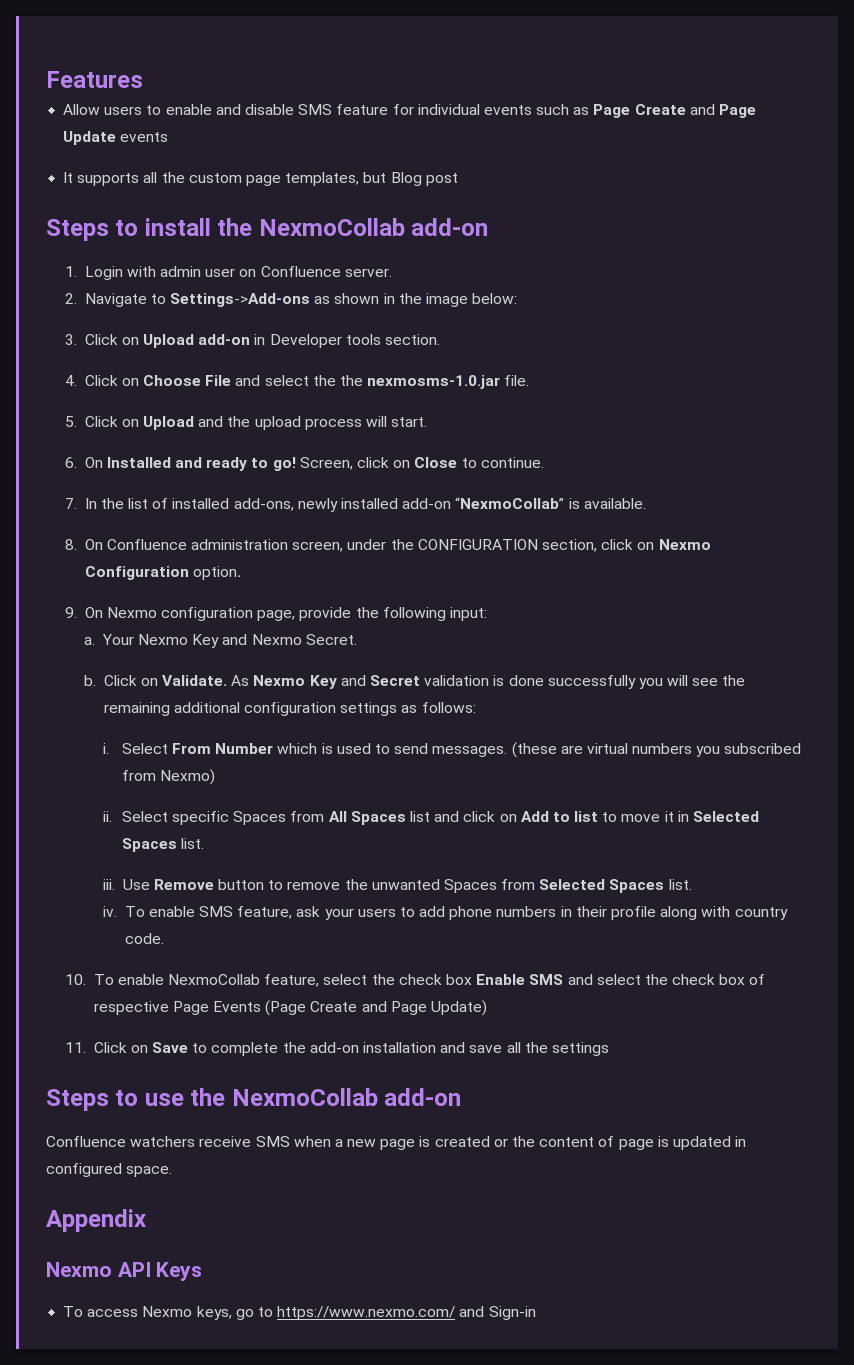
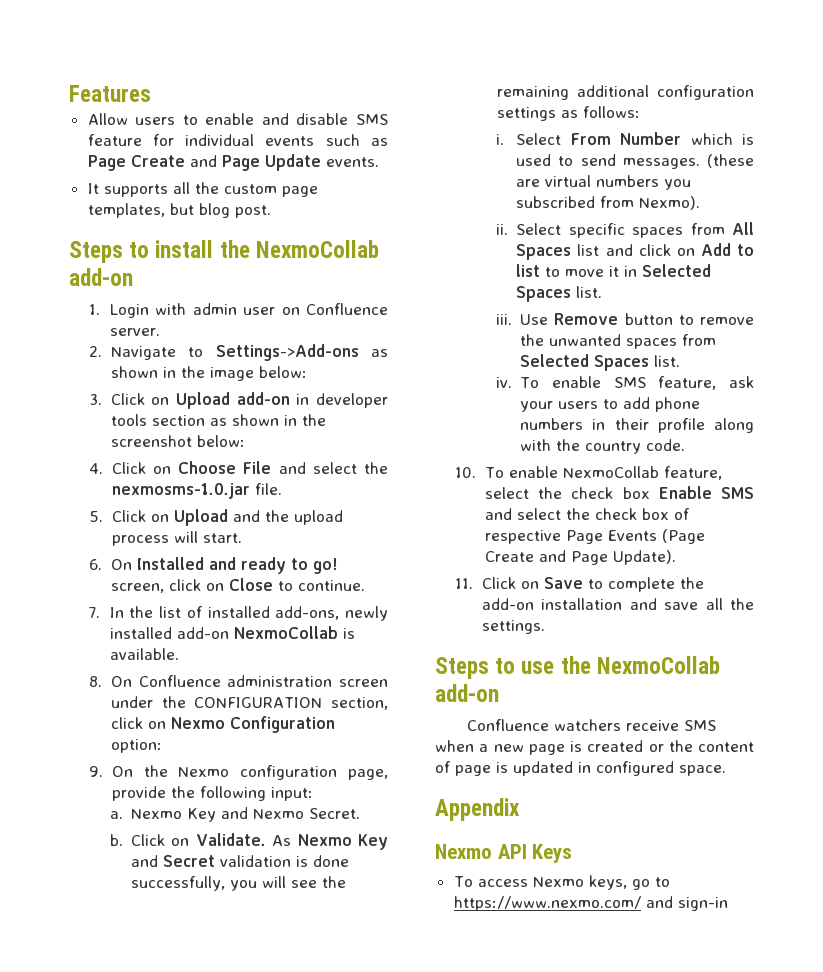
- Allow users to enable and disable SMS feature for individual events such as Page Create and Page Update events
+ Allow users to enable and disable SMS feature for individual events such as Page Create and Page Update events.
- It supports all the custom page templates, but Blog post
+ It supports all the custom page templates, but blog post.
- 3. Click on Upload add-on in Developer tools section.
+ 3. Click on Upload add-on in developer tools section as shown in the screenshot below:
- 4. Click on Choose File and select the the nexmosms-1.0.jar file.
+ 4. Click on Choose File and select the nexmosms-1.0.jar file.
- 6. On Installed and ready to go! Screen, click on Close to continue.
+ 6. On Installed and ready to go! screen, click on Close to continue.
- 7. In the list of installed add-ons, newly installed add-on “NexmoCollab” is available.
+ 7. In the list of installed add-ons, newly installed add-on NexmoCollab is available.
- 8. On Confluence administration screen, under the CONFIGURATION section, click on Nexmo Configuration option.
+ 8. On Confluence administration screen under the CONFIGURATION section, click on Nexmo Configuration option:
- 9. On Nexmo configuration page, provide the following input:
+ 9. On the Nexmo configuration page, provide the following input:
- Your Nexmo Key and Nexmo Secret.
+ Nexmo Key and Nexmo Secret.
- As Nexmo Key and Secret validation is done successfully you will see the remaining additional configuration settings as follows:
+ As Nexmo Key and Secret validation is done successfully, you will see the remaining additional configuration settings as follows:
- (these are virtual numbers you subscribed from Nexmo)
+ (these are virtual numbers you subscribed from Nexmo).
- Select specific Spaces from All Spaces list and click on Add to list to move it in Selected Spaces list.
+ Select specific spaces from All Spaces list and click on Add to list to move it in Selected Spaces list.
- Use Remove button to remove the unwanted Spaces from Selected Spaces list.
+ Use Remove button to remove the unwanted spaces from Selected Spaces list.
- To enable SMS feature, ask your users to add phone numbers in their profile along with country code.
+ To enable SMS feature, ask your users to add phone numbers in their profile along with the country code.
- 10. To enable NexmoCollab feature, select the check box Enable SMS and select the check box of respective Page Events (Page Create and Page Update)
+ 10. To enable NexmoCollab feature, select the check box Enable SMS and select the check box of respective Page Events (Page Create and Page Update).
- 11. Click on Save to complete the add-on installation and save all the settings
+ 11. Click on Save to complete the add-on installation and save all the settings.
- To access Nexmo keys, go to https://www.nexmo.com/ and Sign-in
+ To access Nexmo keys, go to https://www.nexmo.com/ and sign-in

